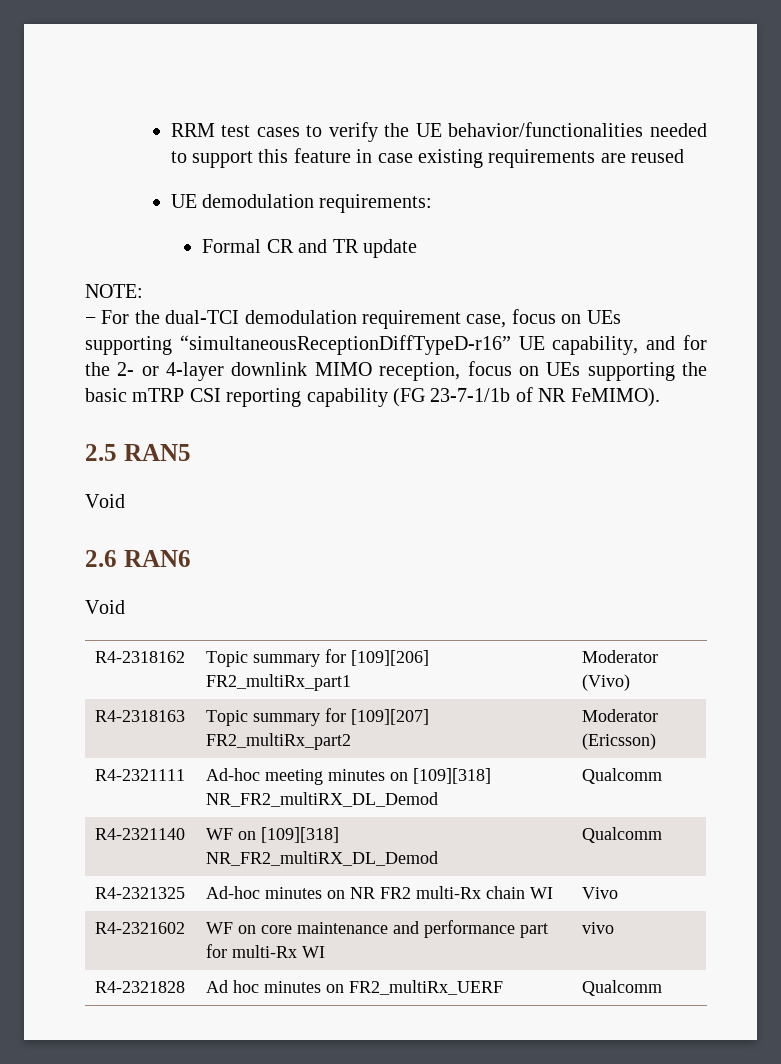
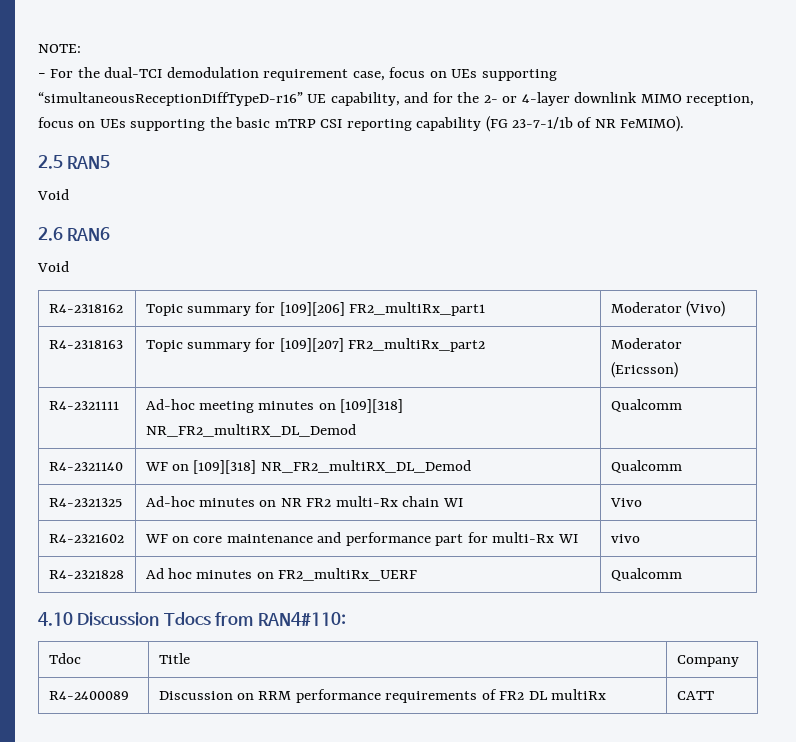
- RRM test cases to verify the UE behavior/functionalities needed to support this feature in case existing requirements are reused
- UE demodulation requirements:
- Formal CR and TR update
+ 4.10 Discussion Tdocs from RAN4#110:
+ Tdoc | Title | Company
+ R4-2400089 | Discussion on RRM performance requirements of FR2 DL multiRx | CATT

